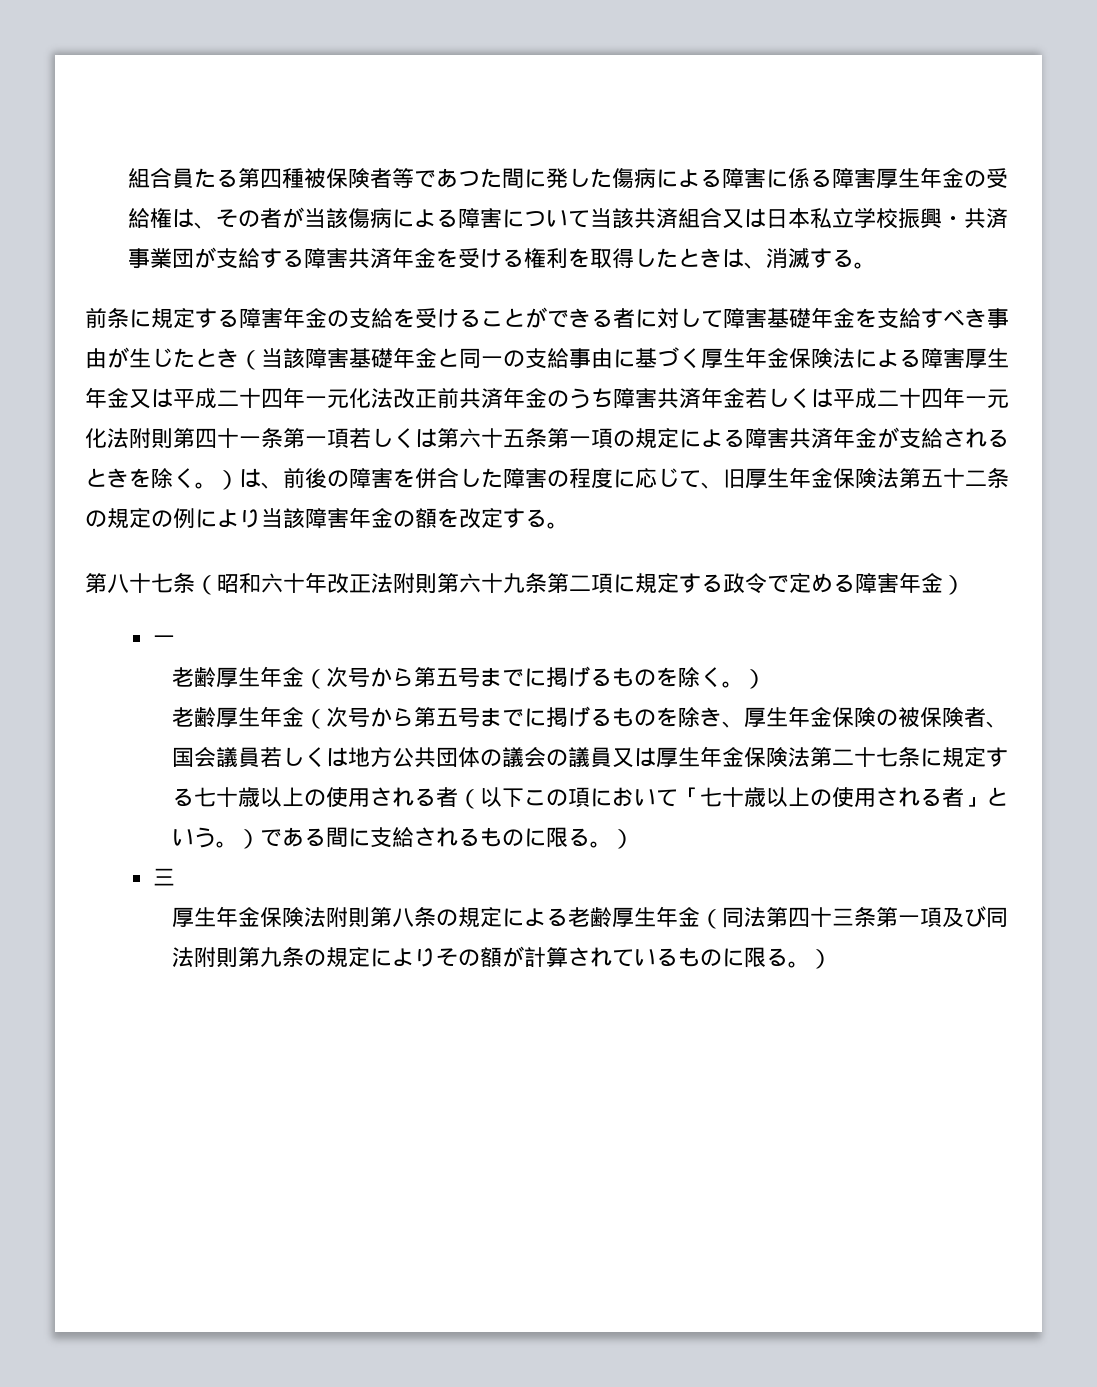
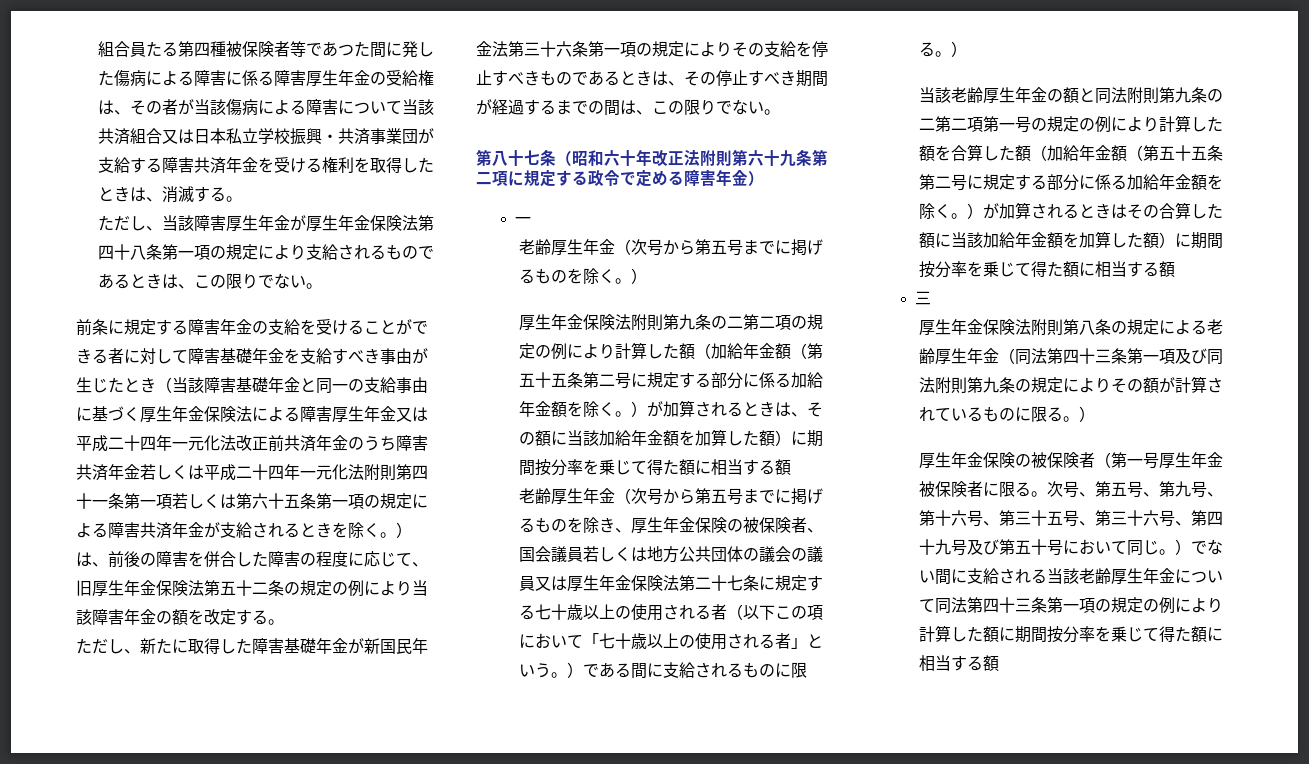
+ ただし、当該障害厚生年金が厚生年金保険法第四十八条第一項の規定により支給されるものであるときは、この限りでない。
+ ただし、新たに取得した障害基礎年金が新国民年金法第三十六条第一項の規定によりその支給を停止すべきものであるときは、その停止すべき期間が経過するまでの間は、この限りでない。
+ 厚生年金保険法附則第九条の二第二項の規定の例により計算した額（加給年金額（第五十五条第二号に規定する部分に係る加給年金額を除く。）が加算されるときは、その額に当該加給年金額を加算した額）に期間按分率を乗じて得た額に相当する額
+ 当該老齢厚生年金の額と同法附則第九条の二第二項第一号の規定の例により計算した額を合算した額（加給年金額（第五十五条第二号に規定する部分に係る加給年金額を除く。）が加算されるときはその合算した額に当該加給年金額を加算した額）に期間按分率を乗じて得た額に相当する額
+ 厚生年金保険の被保険者（第一号厚生年金被保険者に限る。次号、第五号、第九号、第十六号、第三十五号、第三十六号、第四十九号及び第五十号において同じ。）でない間に支給される当該老齢厚生年金について同法第四十三条第一項の規定の例により計算した額に期間按分率を乗じて得た額に相当する額

